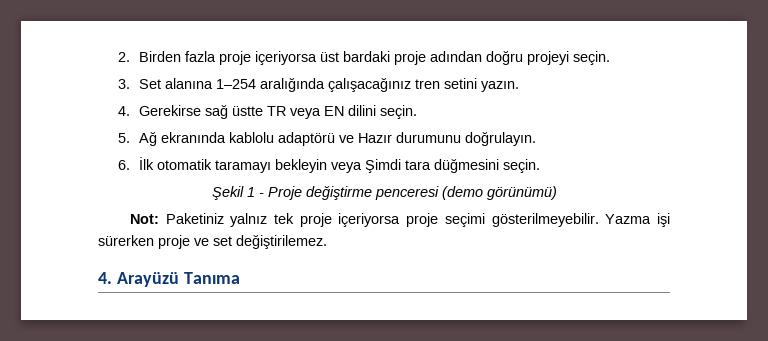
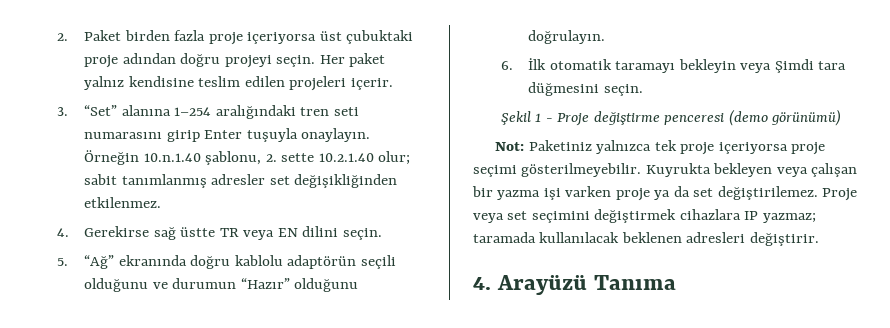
- 2. Birden fazla proje içeriyorsa üst bardaki proje adından doğru projeyi seçin.
+ 2. Paket birden fazla proje içeriyorsa üst çubuktaki proje adından doğru projeyi seçin. Her paket yalnız kendisine teslim edilen projeleri içerir.
- 3. Set alanına 1–254 aralığında çalışacağınız tren setini yazın.
+ 3. “Set” alanına 1–254 aralığındaki tren seti numarasını girip Enter tuşuyla onaylayın. Örneğin 10.n.1.40 şablonu, 2. sette 10.2.1.40 olur; sabit tanımlanmış adresler set değişikliğinden etkilenmez.
- 5. Ağ ekranında kablolu adaptörü ve Hazır durumunu doğrulayın.
+ 5. “Ağ” ekranında doğru kablolu adaptörün seçili olduğunu ve durumun “Hazır” olduğunu doğrulayın.
- Not: Paketiniz yalnız tek proje içeriyorsa proje seçimi gösterilmeyebilir.
+ Not: Paketiniz yalnızca tek proje içeriyorsa proje seçimi gösterilmeyebilir.
- Yazma işi sürerken proje ve set değiştirilemez.
+ Kuyrukta bekleyen veya çalışan bir yazma işi varken proje ya da set değiştirilemez. Proje veya set seçimini değiştirmek cihazlara IP yazmaz; taramada kullanılacak beklenen adresleri değiştirir.

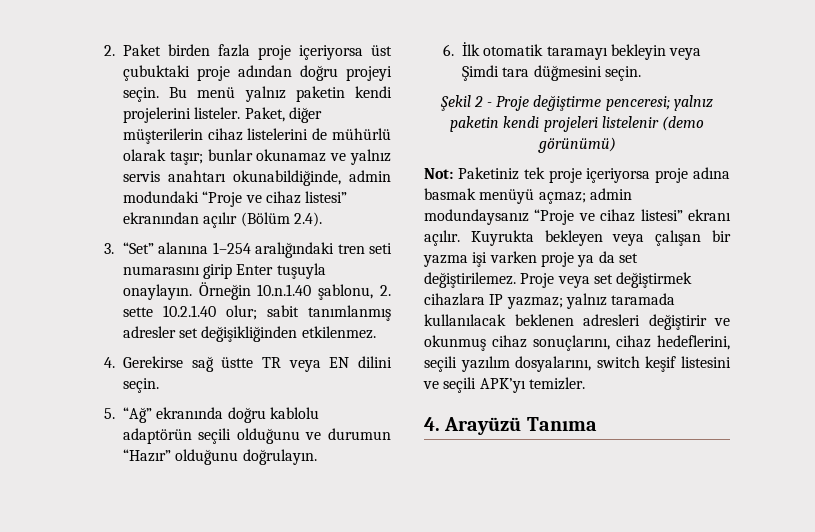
- Her paket yalnız kendisine teslim edilen projeleri içerir.
+ Bu menü yalnız paketin kendi projelerini listeler. Paket, diğer müşterilerin cihaz listelerini de mühürlü olarak taşır; bunlar okunamaz ve yalnız servis anahtarı okunabildiğinde, admin modundaki “Proje ve cihaz listesi” ekranından açılır (Bölüm 2.4).
- Şekil 1 - Proje değiştirme penceresi (demo görünümü)
+ Şekil 2 - Proje değiştirme penceresi; yalnız paketin kendi projeleri listelenir (demo görünümü)
- Not: Paketiniz yalnızca tek proje içeriyorsa proje seçimi gösterilmeyebilir.
+ Not: Paketiniz tek proje içeriyorsa proje adına basmak menüyü açmaz; admin modundaysanız “Proje ve cihaz listesi” ekranı açılır.
- Proje veya set seçimini değiştirmek cihazlara IP yazmaz; taramada kullanılacak beklenen adresleri değiştirir.
+ Proje veya set değiştirmek cihazlara IP yazmaz; yalnız taramada kullanılacak beklenen adresleri değiştirir ve okunmuş cihaz sonuçlarını, cihaz hedeflerini, seçili yazılım dosyalarını, switch keşif listesini ve seçili APK’yı temizler.

